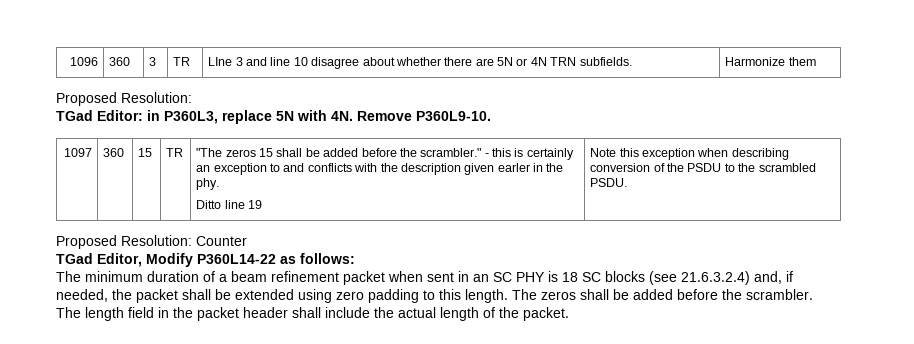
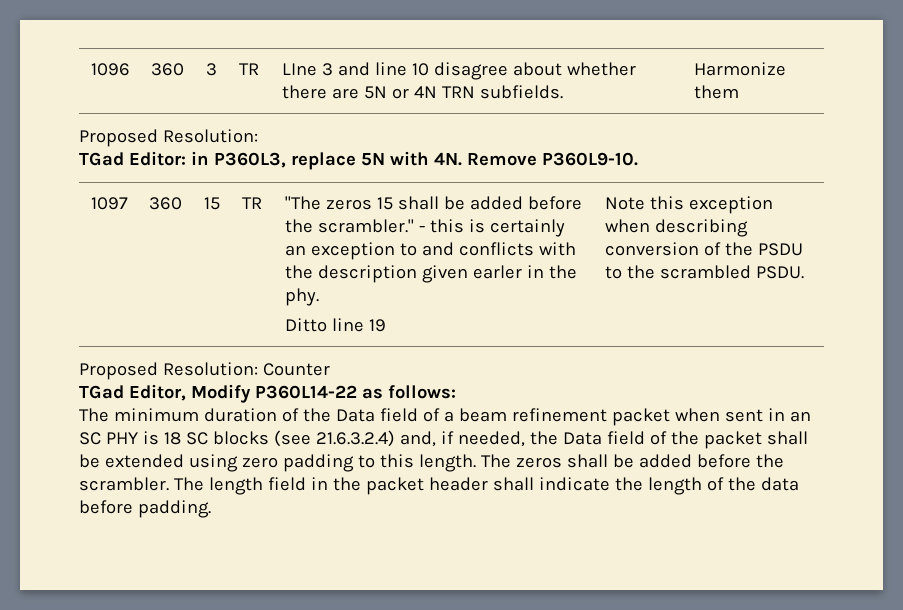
- The minimum duration of a beam refinement packet when sent in an SC PHY is 18 SC blocks (see 21.6.3.2.4) and, if needed, the packet shall be extended using zero padding to this length.
+ The minimum duration of the Data field of a beam refinement packet when sent in an SC PHY is 18 SC blocks (see 21.6.3.2.4) and, if needed, the Data field of the packet shall be extended using zero padding to this length.
- The length field in the packet header shall include the actual length of the packet.
+ The length field in the packet header shall indicate the length of the data before padding.

